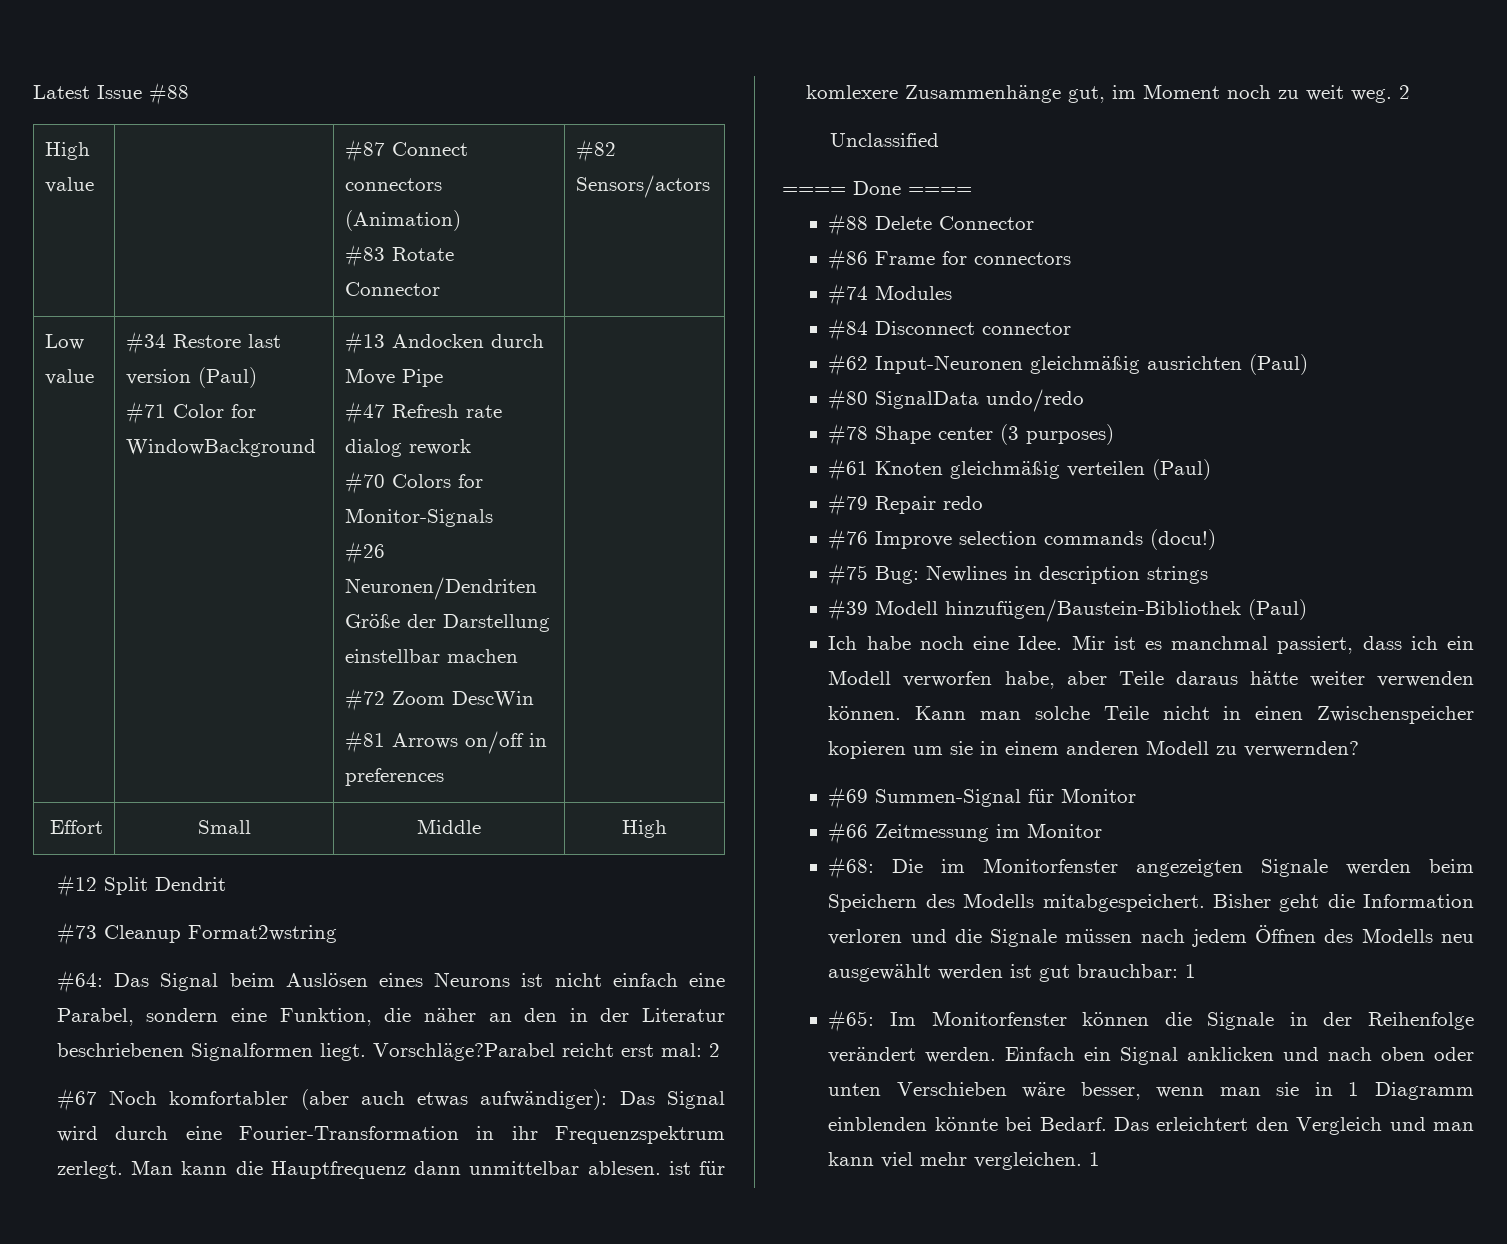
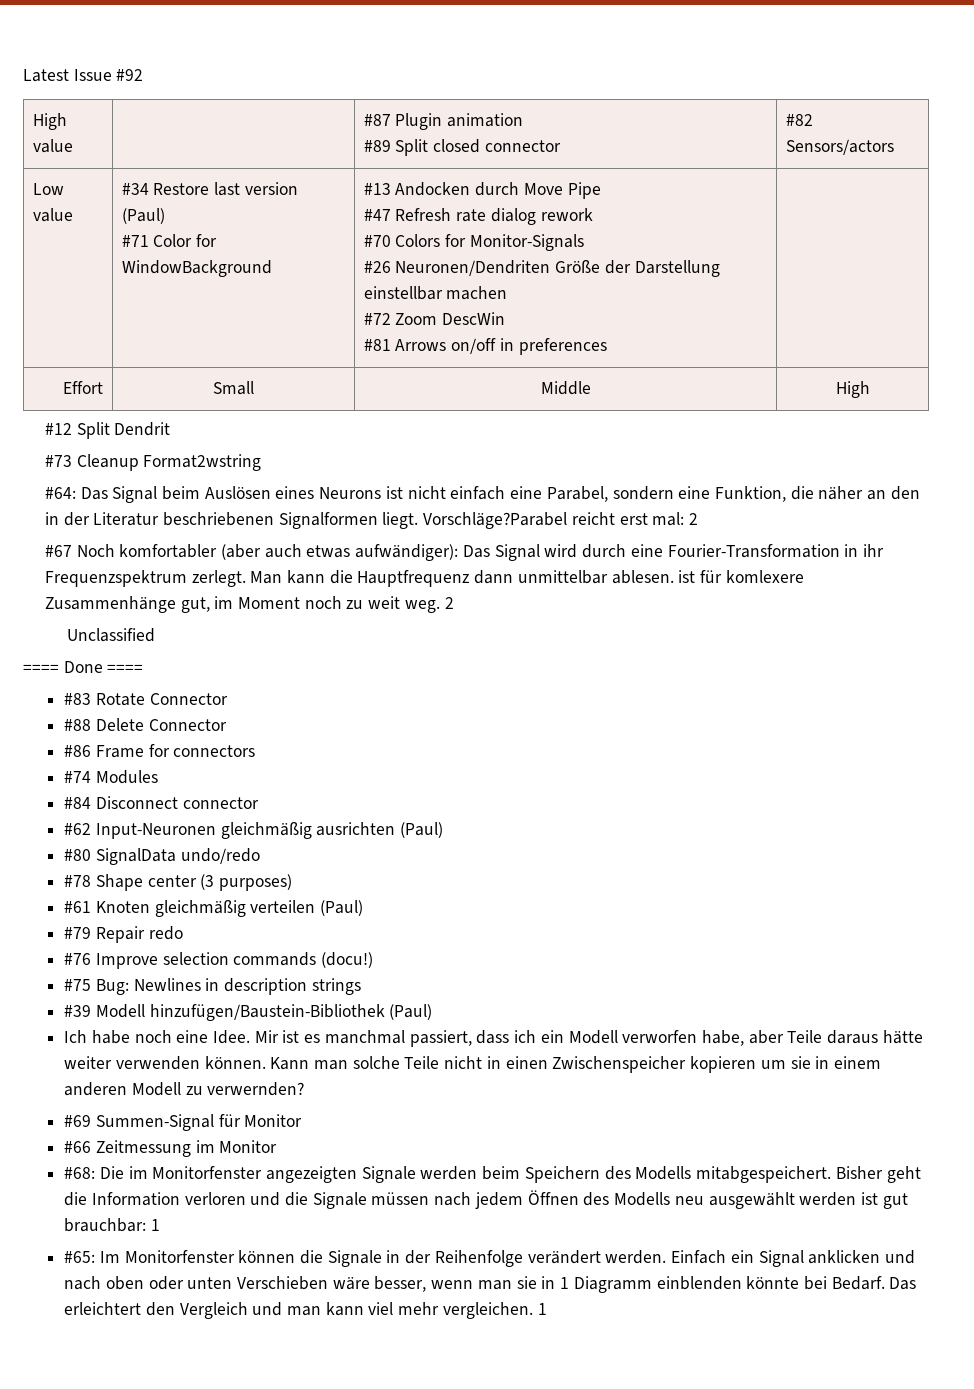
- Latest Issue #88
+ Latest Issue #92
- High value | | #87 Connect connectors (Animation)
- #83 Rotate Connector | #82 Sensors/actors
+ High value | | #87 Plugin animation
+ #89 Split closed connector | #82 Sensors/actors
+ #83 Rotate Connector

